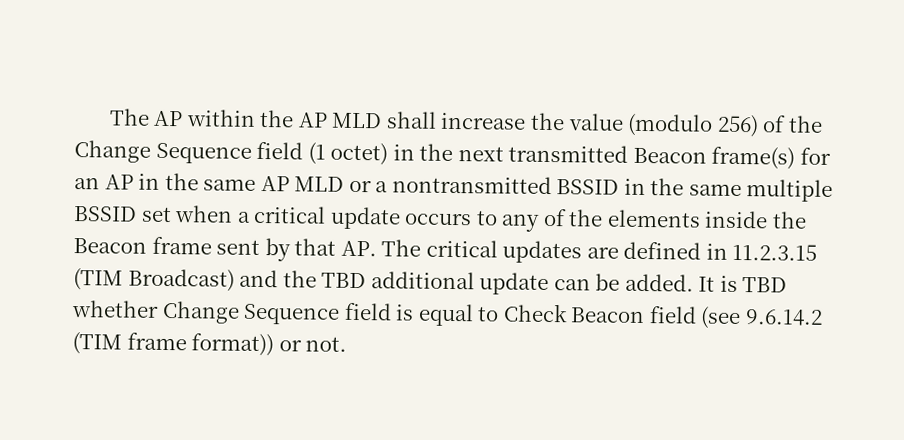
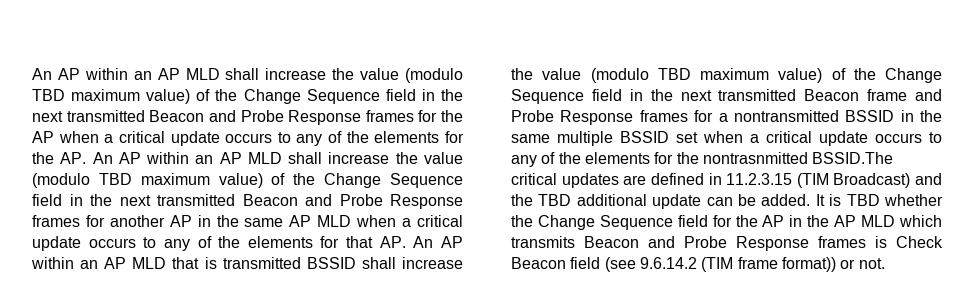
- The AP within the AP MLD shall increase the value (modulo 256) of the Change Sequence field (1 octet) in the next transmitted Beacon frame(s) for an AP in the same AP MLD or a nontransmitted BSSID in the same multiple BSSID set when a critical update occurs to any of the elements inside the Beacon frame sent by that AP. The critical updates are defined in 11.2.3.15 (TIM Broadcast) and the TBD additional update can be added.
+ An AP within an AP MLD shall increase the value (modulo TBD maximum value) of the Change Sequence field in the next transmitted Beacon and Probe Response frames for the AP when a critical update occurs to any of the elements for the AP. An AP within an AP MLD shall increase the value (modulo TBD maximum value) of the Change Sequence field in the next transmitted Beacon and Probe Response frames for another AP in the same AP MLD when a critical update occurs to any of the elements for that AP. An AP within an AP MLD that is transmitted BSSID shall increase the value (modulo TBD maximum value) of the Change Sequence field in the next transmitted Beacon frame and Probe Response frames for a nontransmitted BSSID in the same multiple BSSID set when a critical update occurs to any of the elements for the nontrasnmitted BSSID.The critical updates are defined in 11.2.3.15 (TIM Broadcast) and the TBD additional update can be added.
- It is TBD whether Change Sequence field is equal to Check Beacon field (see 9.6.14.2 (TIM frame format)) or not.
+ It is TBD whether the Change Sequence field for the AP in the AP MLD which transmits Beacon and Probe Response frames is Check Beacon field (see 9.6.14.2 (TIM frame format)) or not.

